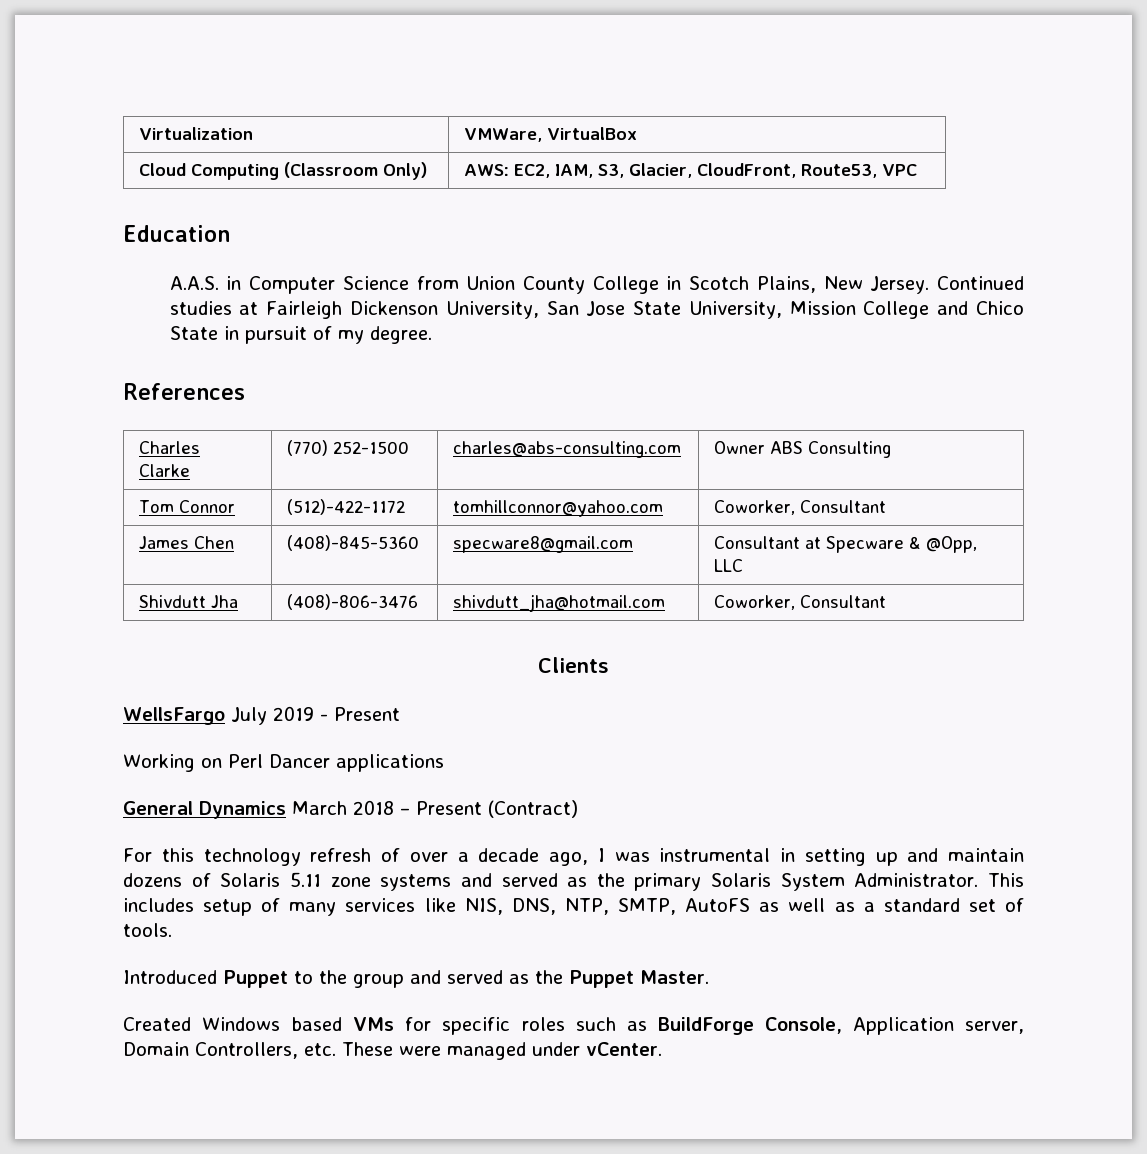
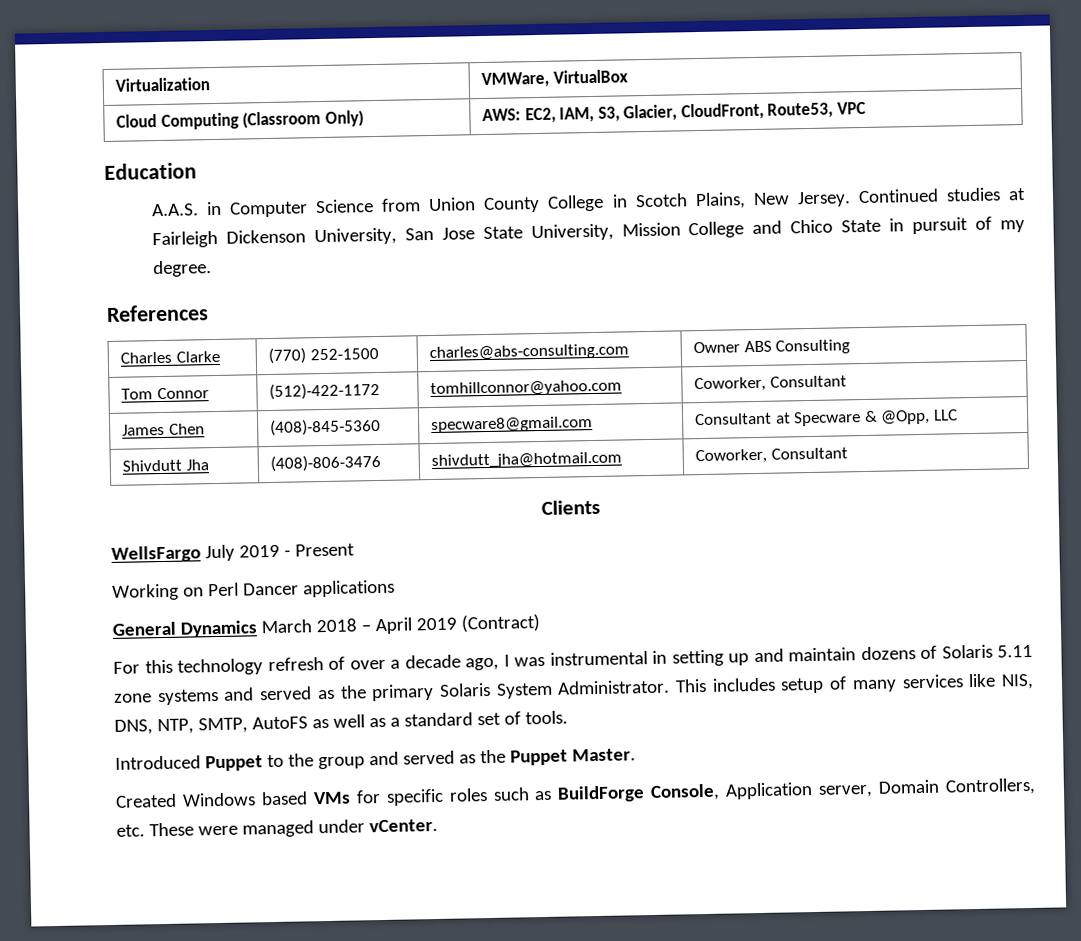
- General Dynamics March 2018 – Present (Contract)
+ General Dynamics March 2018 – April 2019 (Contract)

